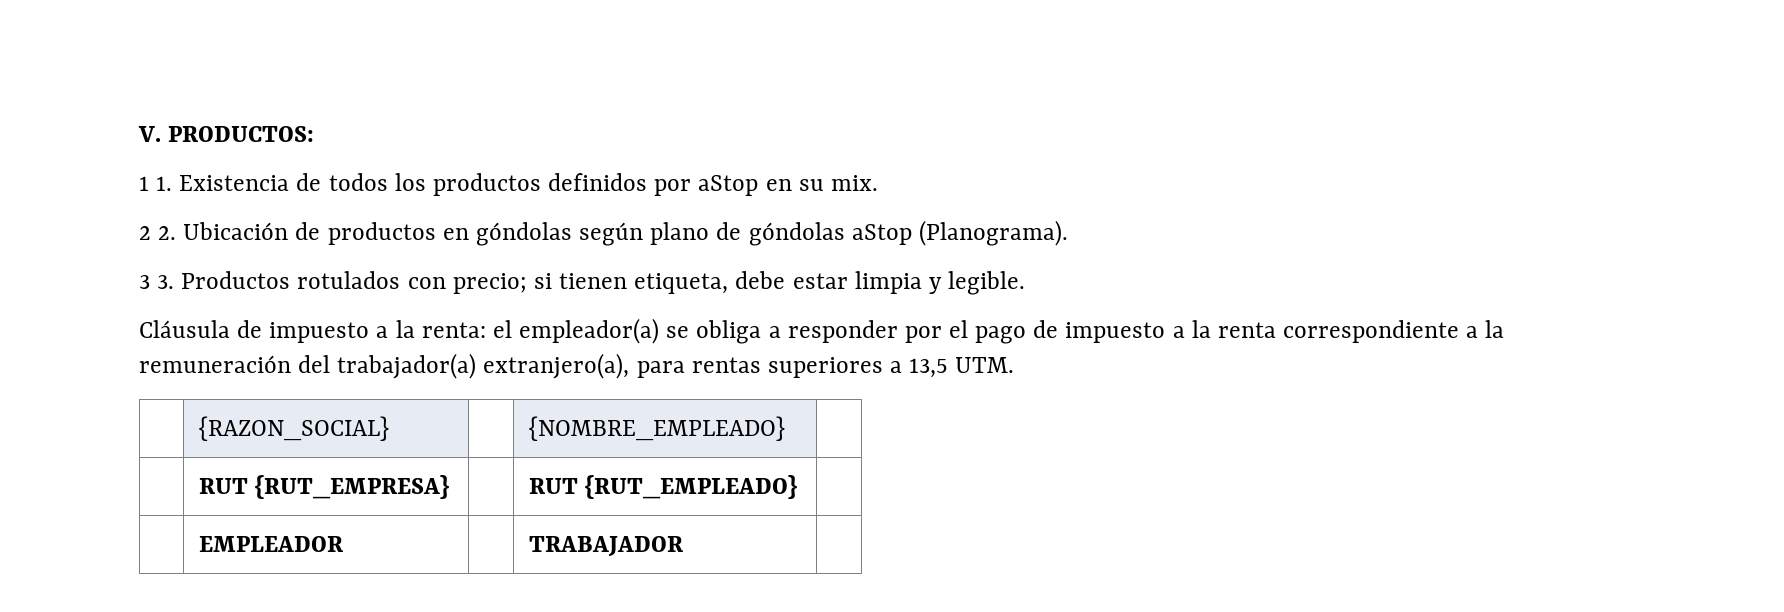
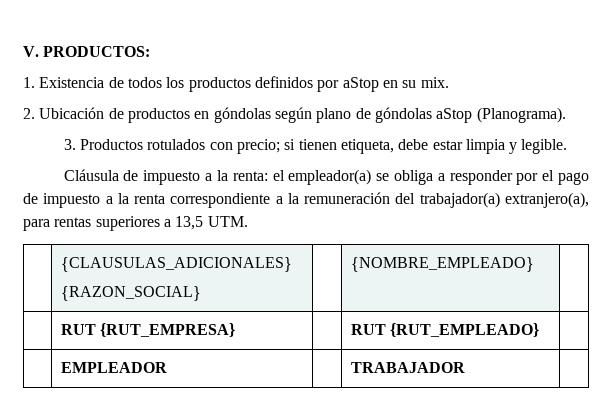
- 1 1. Existencia de todos los productos definidos por aStop en su mix.
+ 1. Existencia de todos los productos definidos por aStop en su mix.
- 2 2. Ubicación de productos en góndolas según plano de góndolas aStop (Planograma).
+ 2. Ubicación de productos en góndolas según plano de góndolas aStop (Planograma).
- 3 3. Productos rotulados con precio; si tienen etiqueta, debe estar limpia y legible.
+ 3. Productos rotulados con precio; si tienen etiqueta, debe estar limpia y legible.
- | {RAZON_SOCIAL} | | {NOMBRE_EMPLEADO} |
+ | {CLAUSULAS_ADICIONALES}
+ {RAZON_SOCIAL} | | {NOMBRE_EMPLEADO} |

